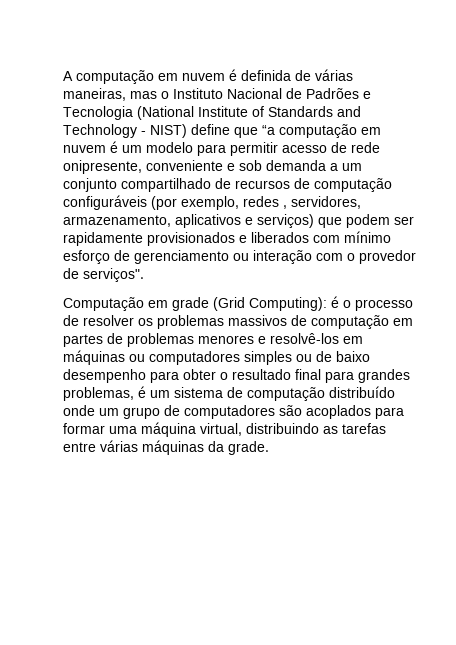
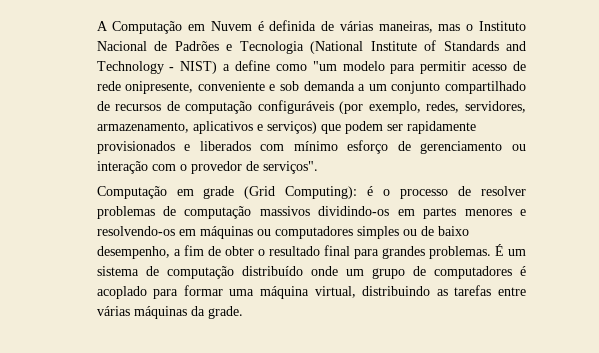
- A computação em nuvem é definida de várias maneiras, mas o Instituto Nacional de Padrões e Tecnologia (National Institute of Standards and Technology - NIST) define que “a computação em nuvem é um modelo para permitir acesso de rede onipresente, conveniente e sob demanda a um conjunto compartilhado de recursos de computação configuráveis (por exemplo, redes , servidores, armazenamento, aplicativos e serviços) que podem ser rapidamente provisionados e liberados com mínimo esforço de gerenciamento ou interação com o provedor de serviços".
+ A Computação em Nuvem é definida de várias maneiras, mas o Instituto Nacional de Padrões e Tecnologia (National Institute of Standards and Technology - NIST) a define como "um modelo para permitir acesso de rede onipresente, conveniente e sob demanda a um conjunto compartilhado de recursos de computação configuráveis (por exemplo, redes, servidores, armazenamento, aplicativos e serviços) que podem ser rapidamente provisionados e liberados com mínimo esforço de gerenciamento ou interação com o provedor de serviços".
- Computação em grade (Grid Computing): é o processo de resolver os problemas massivos de computação em partes de problemas menores e resolvê-los em máquinas ou computadores simples ou de baixo desempenho para obter o resultado final para grandes problemas, é um sistema de computação distribuído onde um grupo de computadores são acoplados para formar uma máquina virtual, distribuindo as tarefas entre várias máquinas da grade.
+ Computação em grade (Grid Computing): é o processo de resolver problemas de computação massivos dividindo-os em partes menores e resolvendo-os em máquinas ou computadores simples ou de baixo desempenho, a fim de obter o resultado final para grandes problemas. É um sistema de computação distribuído onde um grupo de computadores é acoplado para formar uma máquina virtual, distribuindo as tarefas entre várias máquinas da grade.

